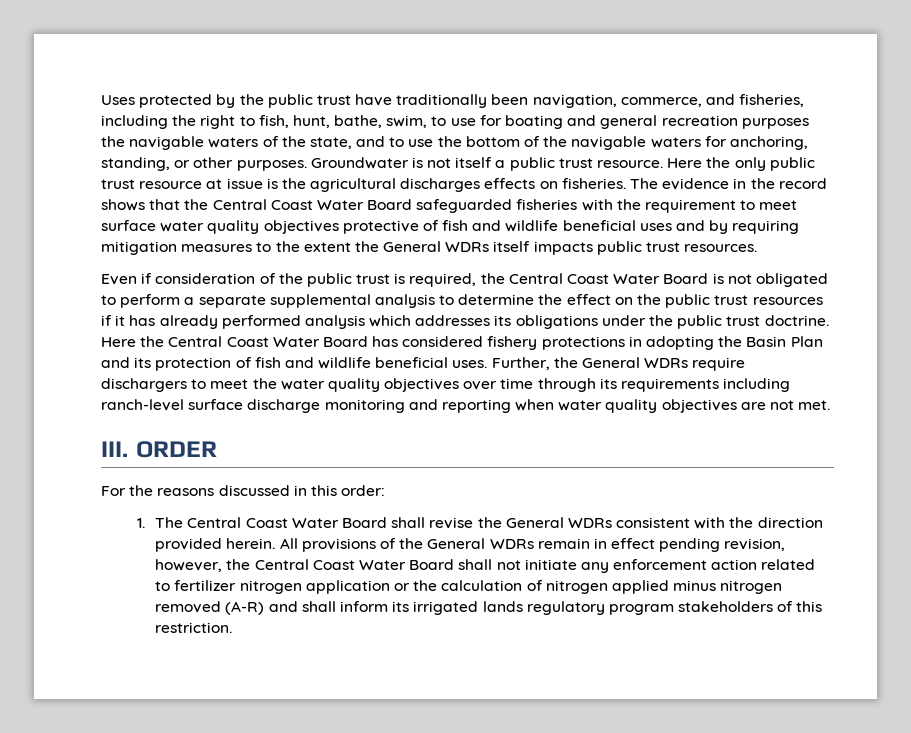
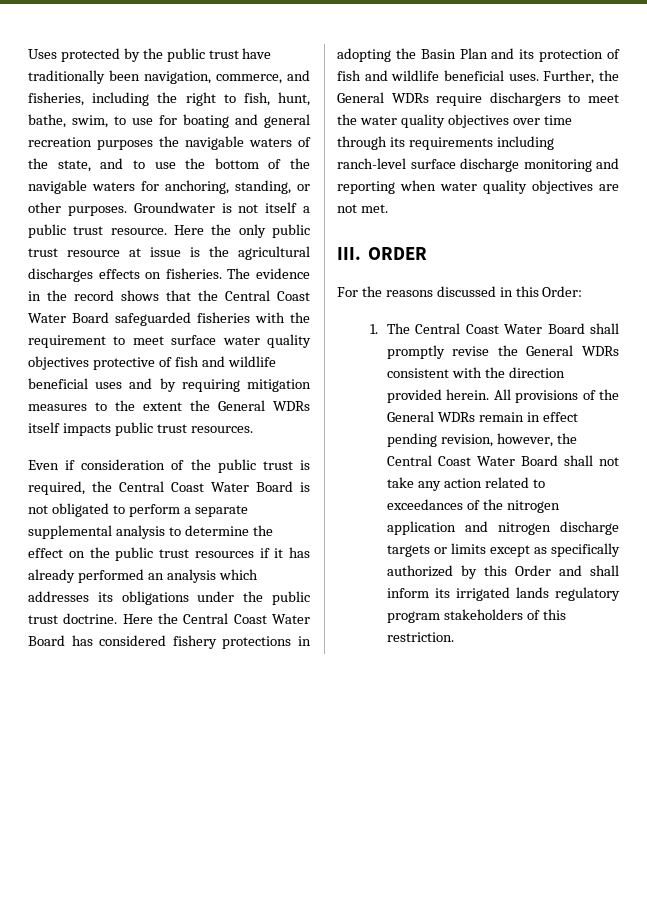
- Even if consideration of the public trust is required, the Central Coast Water Board is not obligated to perform a separate supplemental analysis to determine the effect on the public trust resources if it has already performed analysis which addresses its obligations under the public trust doctrine.
+ Even if consideration of the public trust is required, the Central Coast Water Board is not obligated to perform a separate supplemental analysis to determine the effect on the public trust resources if it has already performed an analysis which addresses its obligations under the public trust doctrine.
- For the reasons discussed in this order:
+ For the reasons discussed in this Order:
- 1. The Central Coast Water Board shall revise the General WDRs consistent with the direction provided herein.
+ 1. The Central Coast Water Board shall promptly revise the General WDRs consistent with the direction provided herein.
- All provisions of the General WDRs remain in effect pending revision, however, the Central Coast Water Board shall not initiate any enforcement action related to fertilizer nitrogen application or the calculation of nitrogen applied minus nitrogen removed (A-R) and shall inform its irrigated lands regulatory program stakeholders of this restriction.
+ All provisions of the General WDRs remain in effect pending revision, however, the Central Coast Water Board shall not take any action related to exceedances of the nitrogen application and nitrogen discharge targets or limits except as specifically authorized by this Order and shall inform its irrigated lands regulatory program stakeholders of this restriction.

